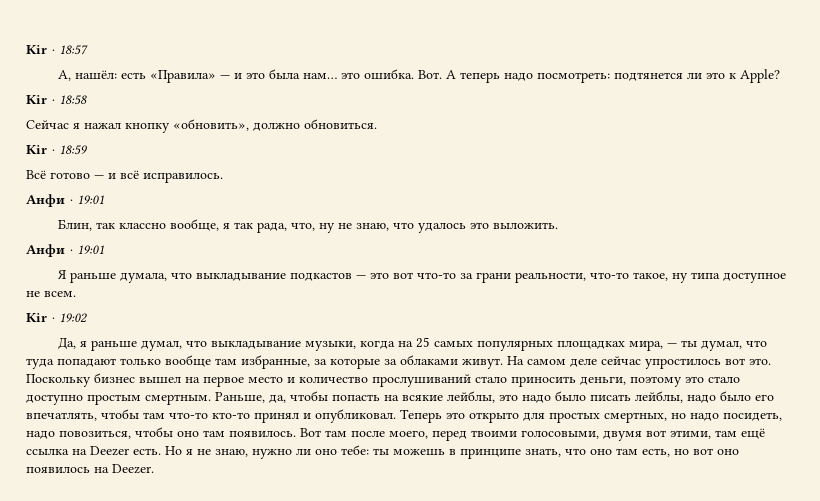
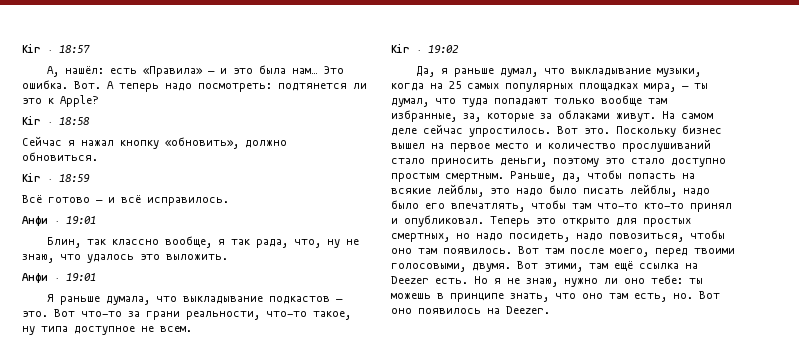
- А, нашёл: есть «Правила» — и это была нам… это ошибка.
+ А, нашёл: есть «Правила» — и это была нам… Это ошибка.
- Я раньше думала, что выкладывание подкастов — это вот что-то за грани реальности, что-то такое, ну типа доступное не всем.
+ Я раньше думала, что выкладывание подкастов — это. Вот что-то за грани реальности, что-то такое, ну типа доступное не всем.
- Да, я раньше думал, что выкладывание музыки, когда на 25 самых популярных площадках мира, — ты думал, что туда попадают только вообще там избранные, за которые за облаками живут.
+ Да, я раньше думал, что выкладывание музыки, когда на 25 самых популярных площадках мира, — ты думал, что туда попадают только вообще там избранные, за, которые за облаками живут.
- На самом деле сейчас упростилось вот это.
+ На самом деле сейчас упростилось. Вот это.
- Вот там после моего, перед твоими голосовыми, двумя вот этими, там ещё ссылка на Deezer есть.
+ Вот там после моего, перед твоими голосовыми, двумя. Вот этими, там ещё ссылка на Deezer есть.
- Но я не знаю, нужно ли оно тебе: ты можешь в принципе знать, что оно там есть, но вот оно появилось на Deezer.
+ Но я не знаю, нужно ли оно тебе: ты можешь в принципе знать, что оно там есть, но. Вот оно появилось на Deezer.

